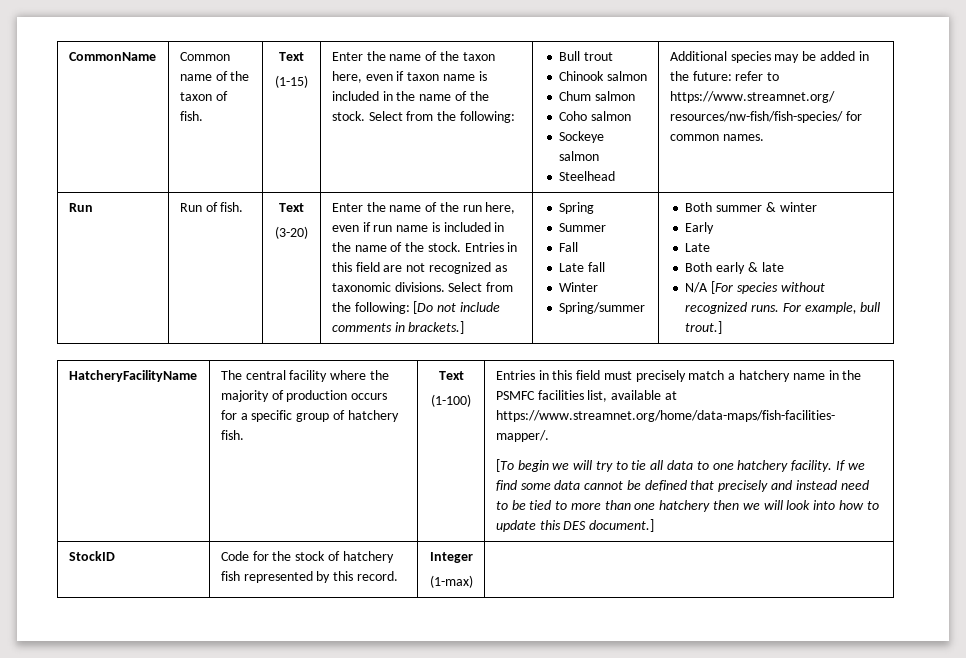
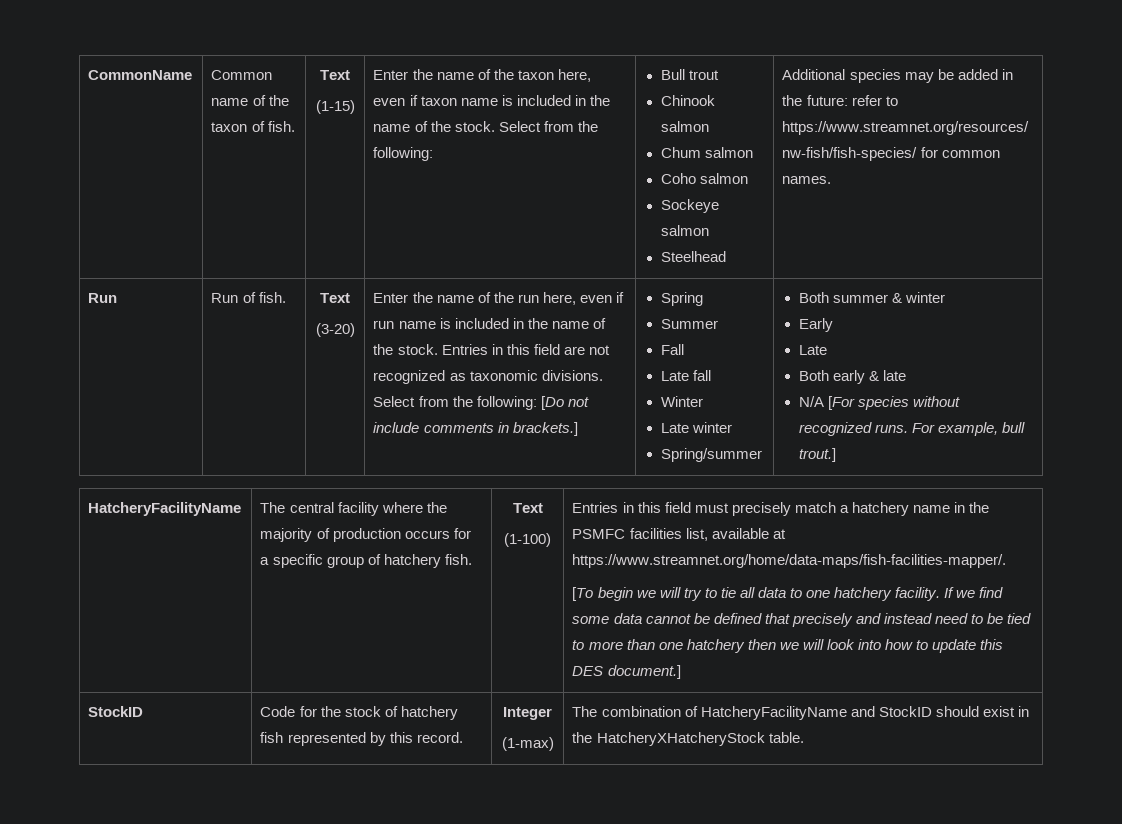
+ Late winter
  StockID | Code for the stock of hatchery fish represented by this record. | Integer
- (1-max) |
+ (1-max) | The combination of HatcheryFacilityName and StockID should exist in the HatcheryXHatcheryStock table.

